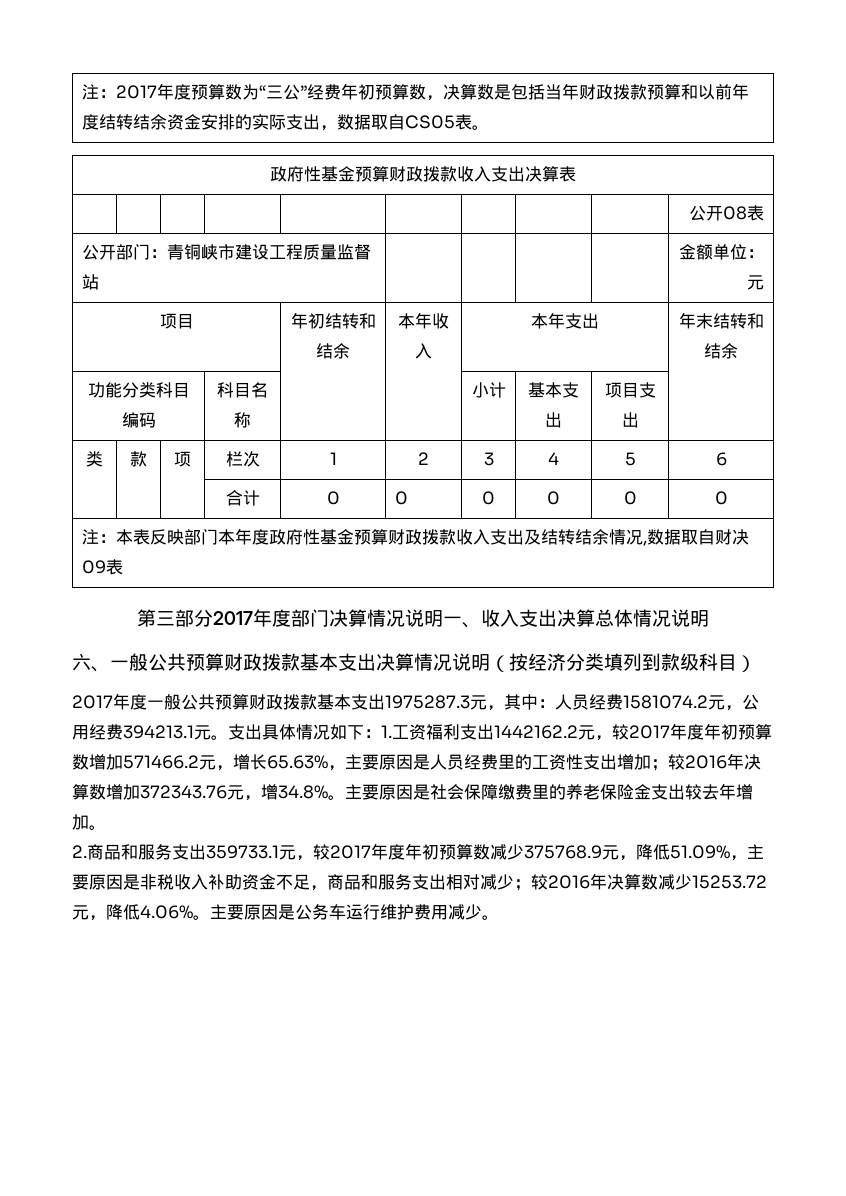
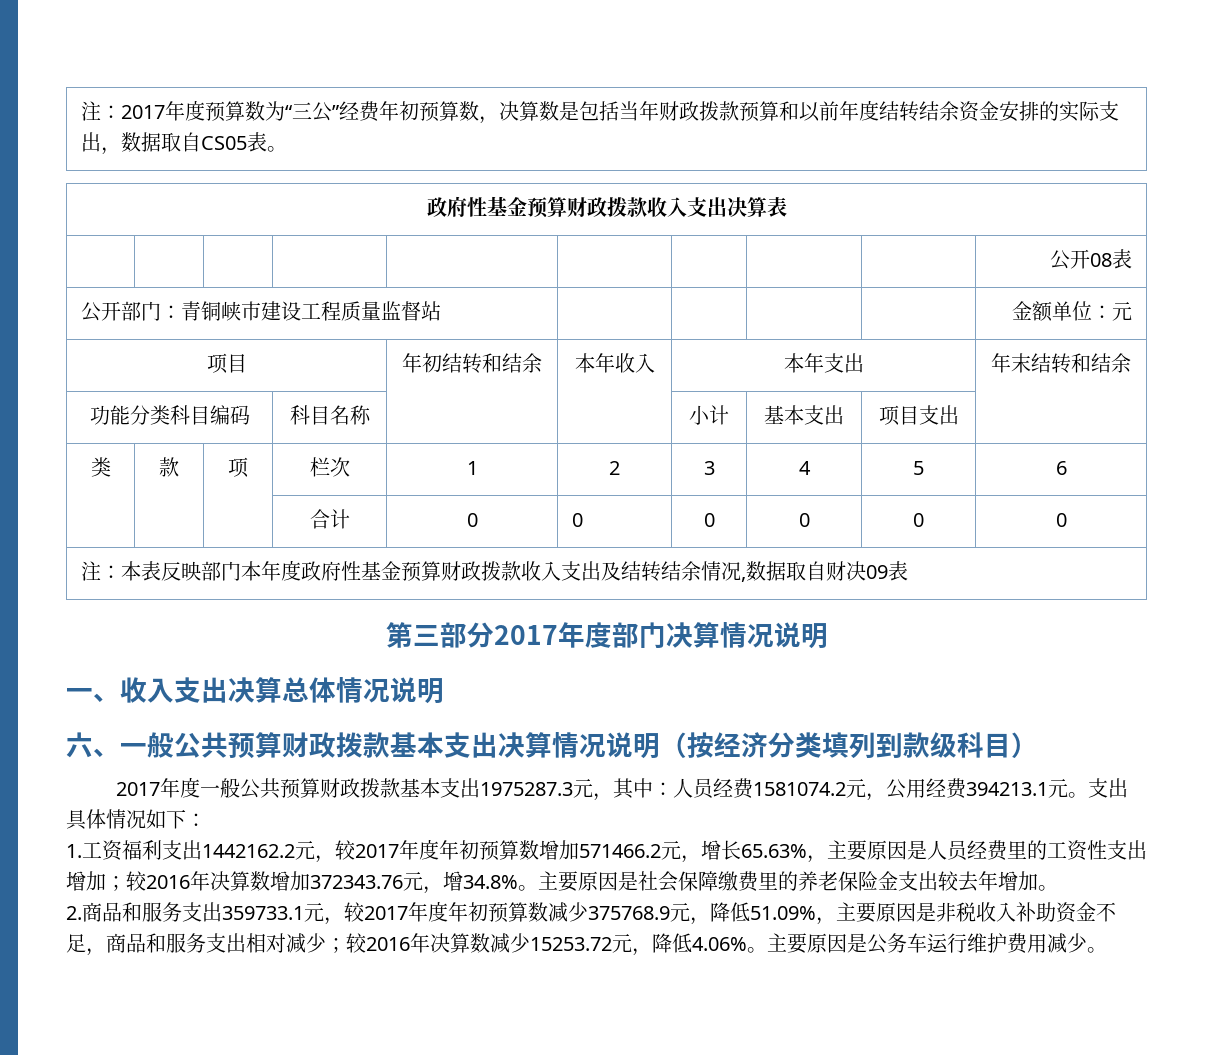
- 第三部分2017年度部门决算情况说明一、收入支出决算总体情况说明
+ 第三部分2017年度部门决算情况说明
+ 一、收入支出决算总体情况说明
- 支出具体情况如下：1.工资福利支出1442162.2元，较2017年度年初预算数增加571466.2元，增长65.63%，主要原因是人员经费里的工资性支出增加；较2016年决算数增加372343.76元，增34.8%。
+ 支出具体情况如下：
+ 1.工资福利支出1442162.2元，较2017年度年初预算数增加571466.2元，增长65.63%，主要原因是人员经费里的工资性支出增加；较2016年决算数增加372343.76元，增34.8%。

